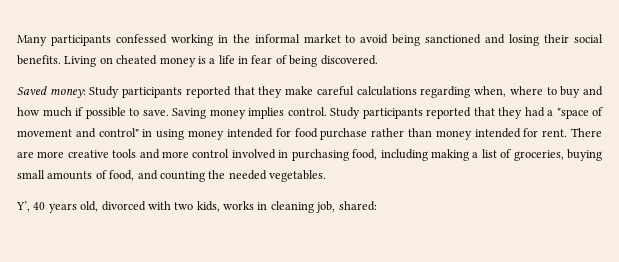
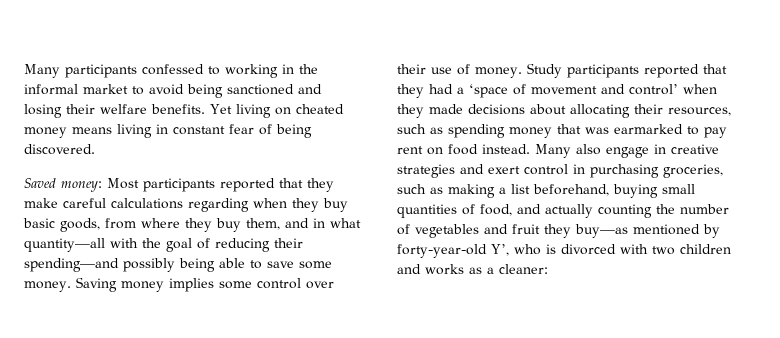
- Many participants confessed working in the informal market to avoid being sanctioned and losing their social benefits. Living on cheated money is a life in fear of being discovered.
+ Many participants confessed to working in the informal market to avoid being sanctioned and losing their welfare benefits. Yet living on cheated money means living in constant fear of being discovered.
- Saved money: Study participants reported that they make careful calculations regarding when, where to buy and how much if possible to save. Saving money implies control.
+ Saved money: Most participants reported that they make careful calculations regarding when they buy basic goods, from where they buy them, and in what quantity—all with the goal of reducing their spending—and possibly being able to save some money. Saving money implies some control over their use of money.
- Study participants reported that they had a "space of movement and control" in using money intended for food purchase rather than money intended for rent. There are more creative tools and more control involved in purchasing food, including making a list of groceries, buying small amounts of food, and counting the needed vegetables.
- Y’, 40 years old, divorced with two kids, works in cleaning job, shared:
+ Study participants reported that they had a ‘space of movement and control’ when they made decisions about allocating their resources, such as spending money that was earmarked to pay rent on food instead. Many also engage in creative strategies and exert control in purchasing groceries, such as making a list beforehand, buying small quantities of food, and actually counting the number of vegetables and fruit they buy—as mentioned by forty-year-old Y’, who is divorced with two children and works as a cleaner:

